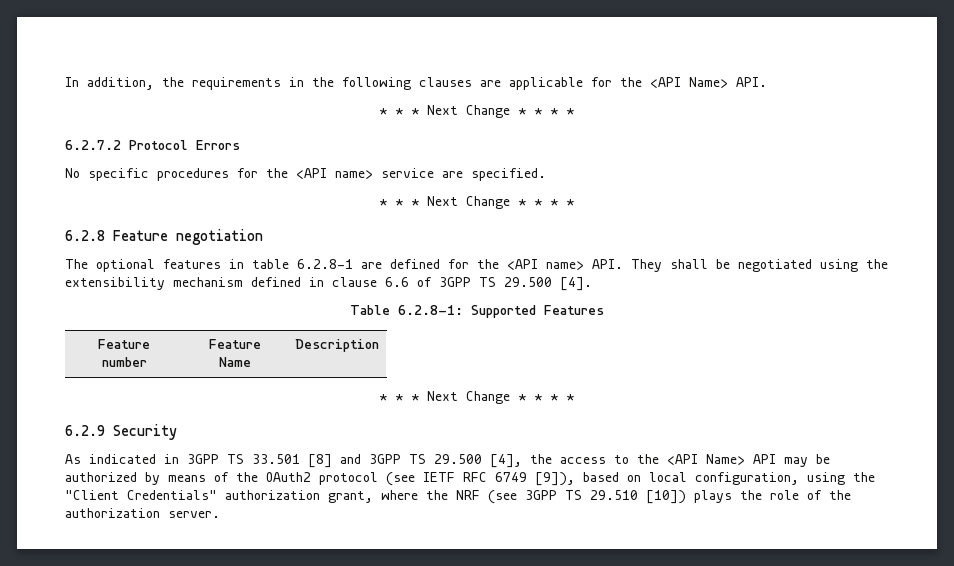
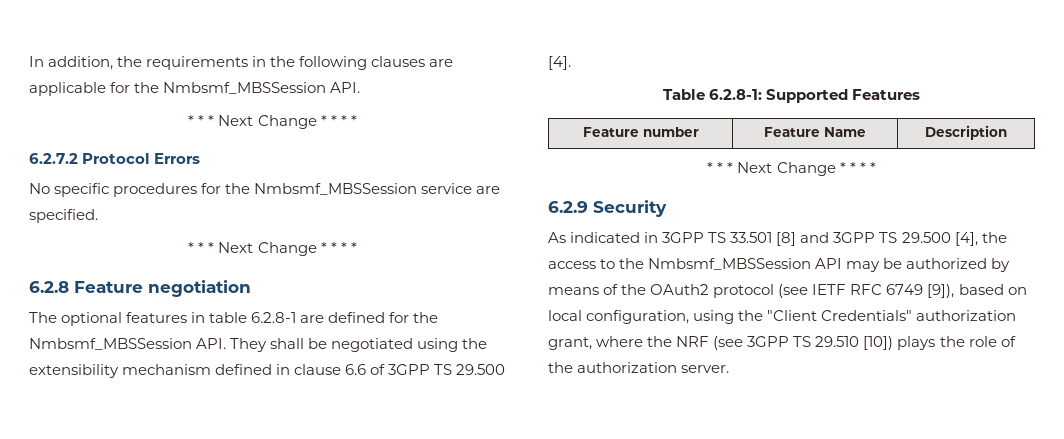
- In addition, the requirements in the following clauses are applicable for the <API Name> API.
+ In addition, the requirements in the following clauses are applicable for the Nmbsmf_MBSSession API.
- No specific procedures for the <API name> service are specified.
+ No specific procedures for the Nmbsmf_MBSSession service are specified.
- The optional features in table 6.2.8-1 are defined for the <API name> API. They shall be negotiated using the extensibility mechanism defined in clause 6.6 of 3GPP TS 29.500 [4].
+ The optional features in table 6.2.8-1 are defined for the Nmbsmf_MBSSession API. They shall be negotiated using the extensibility mechanism defined in clause 6.6 of 3GPP TS 29.500 [4].
- As indicated in 3GPP TS 33.501 [8] and 3GPP TS 29.500 [4], the access to the <API Name> API may be authorized by means of the OAuth2 protocol (see IETF RFC 6749 [9]), based on local configuration, using the "Client Credentials" authorization grant, where the NRF (see 3GPP TS 29.510 [10]) plays the role of the authorization server.
+ As indicated in 3GPP TS 33.501 [8] and 3GPP TS 29.500 [4], the access to the Nmbsmf_MBSSession API may be authorized by means of the OAuth2 protocol (see IETF RFC 6749 [9]), based on local configuration, using the "Client Credentials" authorization grant, where the NRF (see 3GPP TS 29.510 [10]) plays the role of the authorization server.

